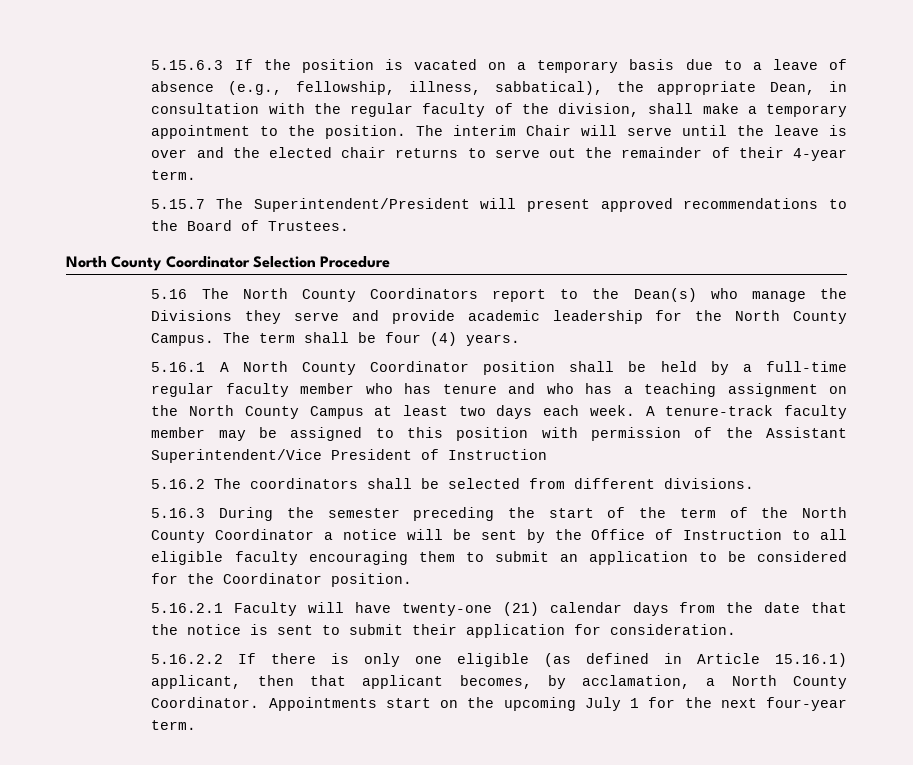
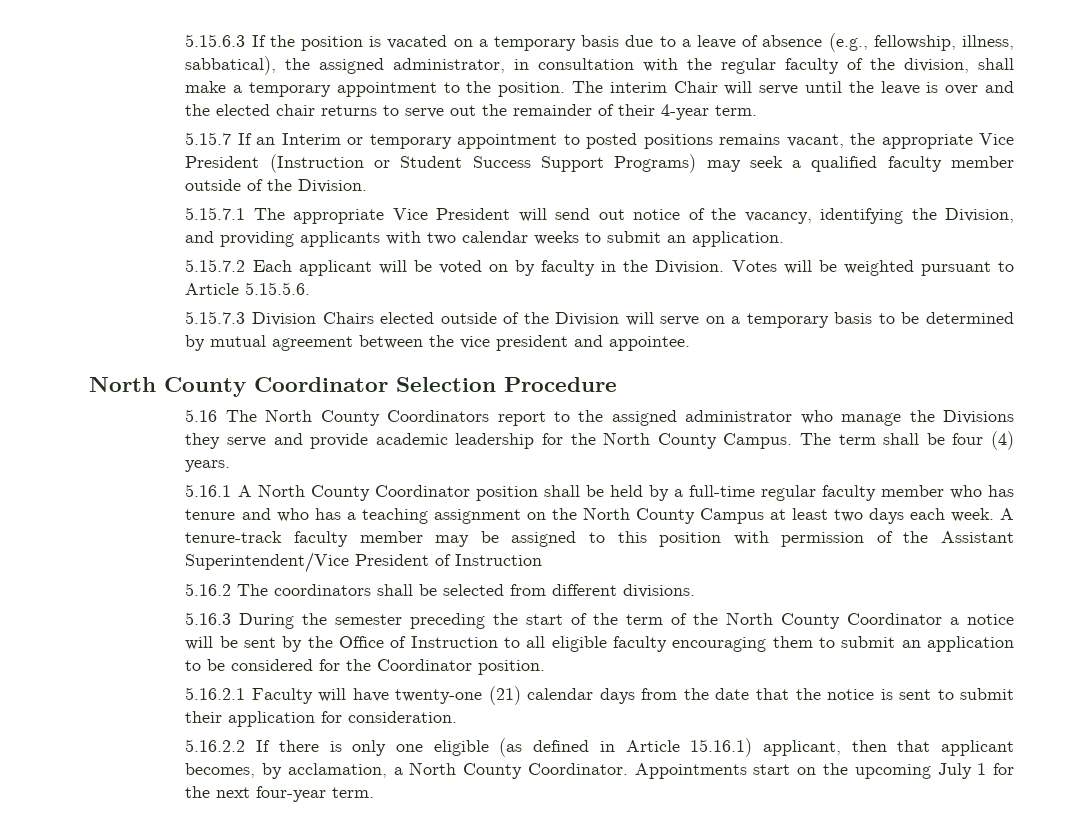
- 5.15.6.3 If the position is vacated on a temporary basis due to a leave of absence (e.g., fellowship, illness, sabbatical), the appropriate Dean, in consultation with the regular faculty of the division, shall make a temporary appointment to the position.
+ 5.15.6.3 If the position is vacated on a temporary basis due to a leave of absence (e.g., fellowship, illness, sabbatical), the assigned administrator, in consultation with the regular faculty of the division, shall make a temporary appointment to the position.
- 5.15.7 The Superintendent/President will present approved recommendations to the Board of Trustees.
+ 5.15.7 If an Interim or temporary appointment to posted positions remains vacant, the appropriate Vice President (Instruction or Student Success Support Programs) may seek a qualified faculty member outside of the Division.
+ 5.15.7.1 The appropriate Vice President will send out notice of the vacancy, identifying the Division, and providing applicants with two calendar weeks to submit an application.
+ 5.15.7.2 Each applicant will be voted on by faculty in the Division. Votes will be weighted pursuant to Article 5.15.5.6.
+ 5.15.7.3 Division Chairs elected outside of the Division will serve on a temporary basis to be determined by mutual agreement between the vice president and appointee.
- 5.16 The North County Coordinators report to the Dean(s) who manage the Divisions they serve and provide academic leadership for the North County Campus.
+ 5.16 The North County Coordinators report to the assigned administrator who manage the Divisions they serve and provide academic leadership for the North County Campus.

